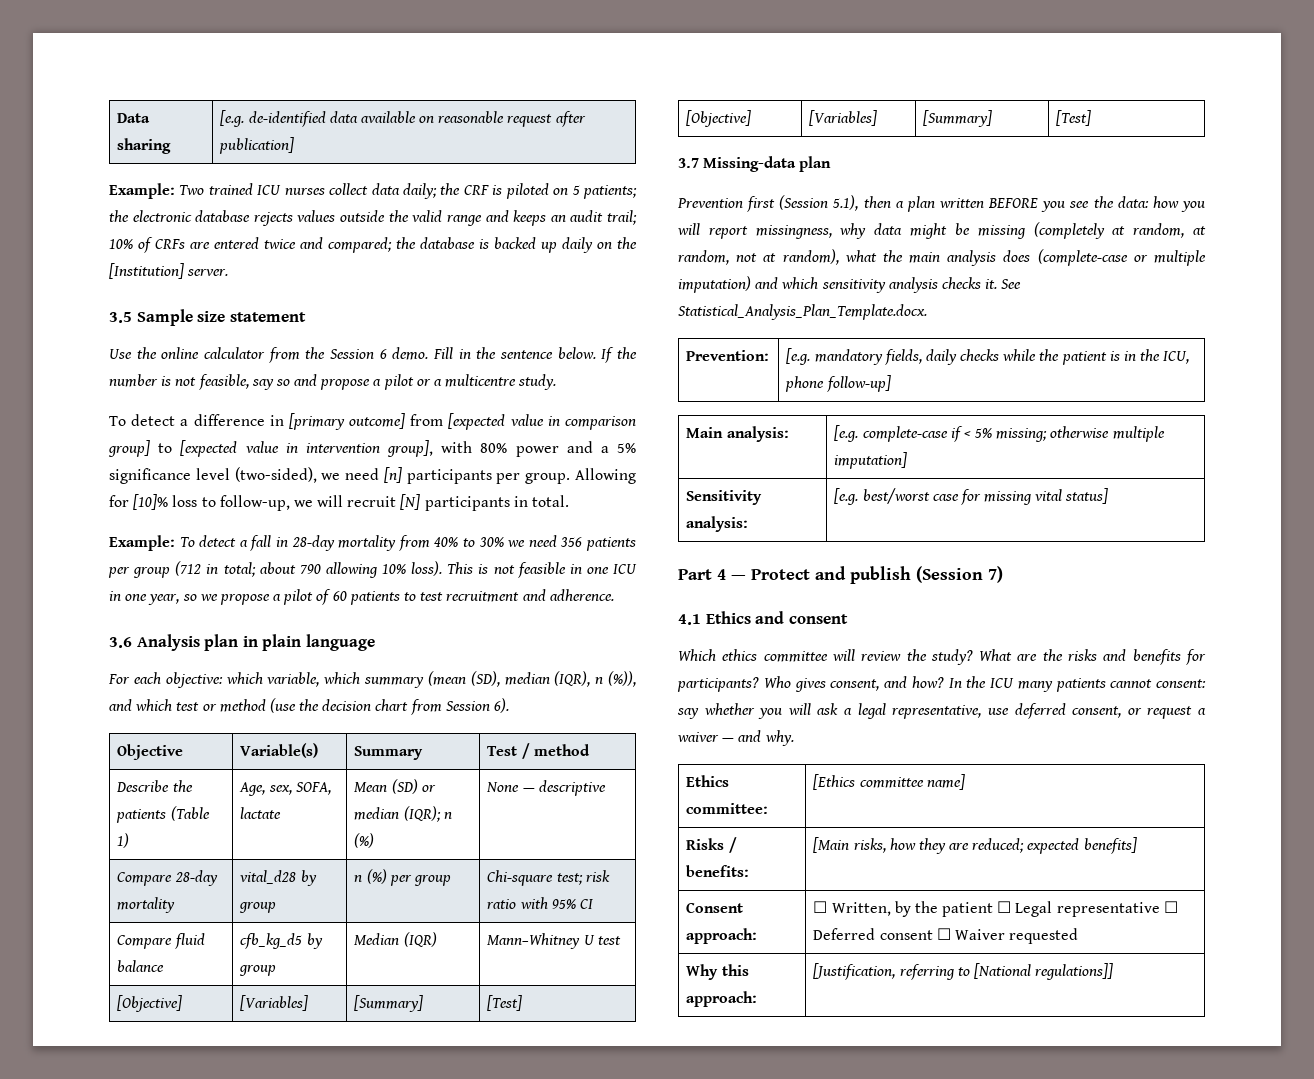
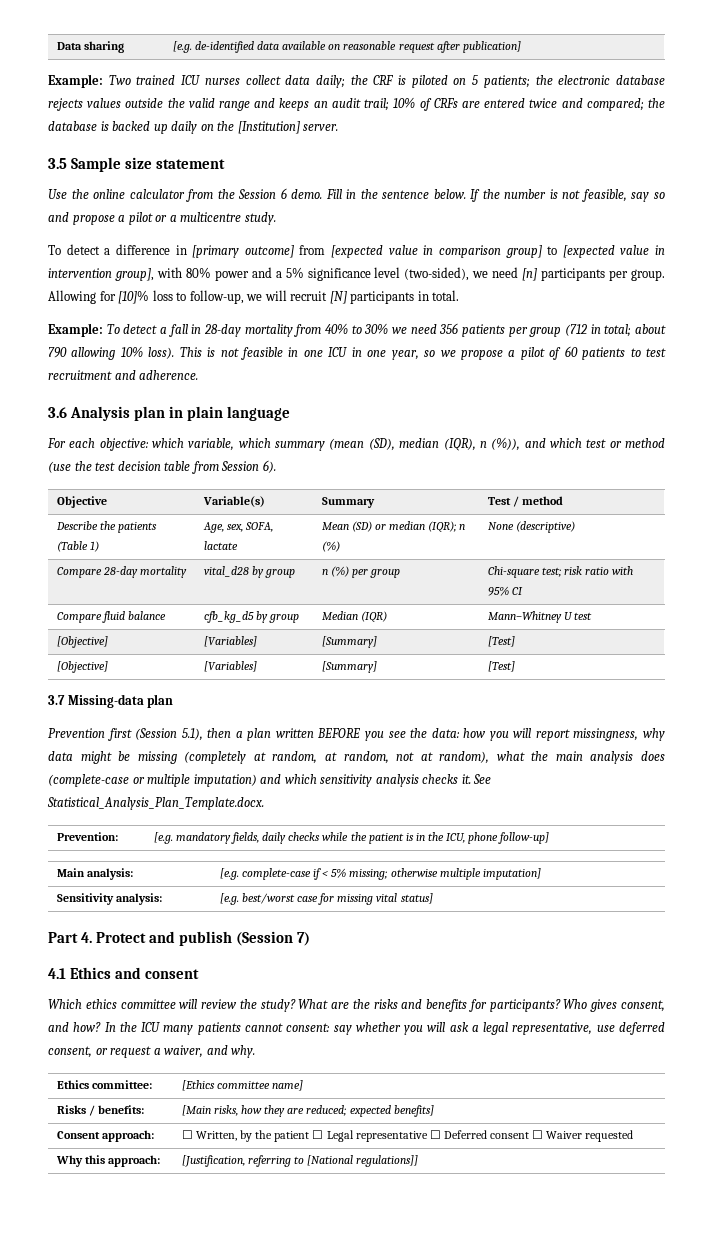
- For each objective: which variable, which summary (mean (SD), median (IQR), n (%)), and which test or method (use the decision chart from Session 6).
+ For each objective: which variable, which summary (mean (SD), median (IQR), n (%)), and which test or method (use the test decision table from Session 6).
- Describe the patients (Table 1) | Age, sex, SOFA, lactate | Mean (SD) or median (IQR); n (%) | None — descriptive
+ Describe the patients (Table 1) | Age, sex, SOFA, lactate | Mean (SD) or median (IQR); n (%) | None (descriptive)
- Part 4 — Protect and publish (Session 7)
+ Part 4. Protect and publish (Session 7)
- In the ICU many patients cannot consent: say whether you will ask a legal representative, use deferred consent, or request a waiver — and why.
+ In the ICU many patients cannot consent: say whether you will ask a legal representative, use deferred consent, or request a waiver, and why.

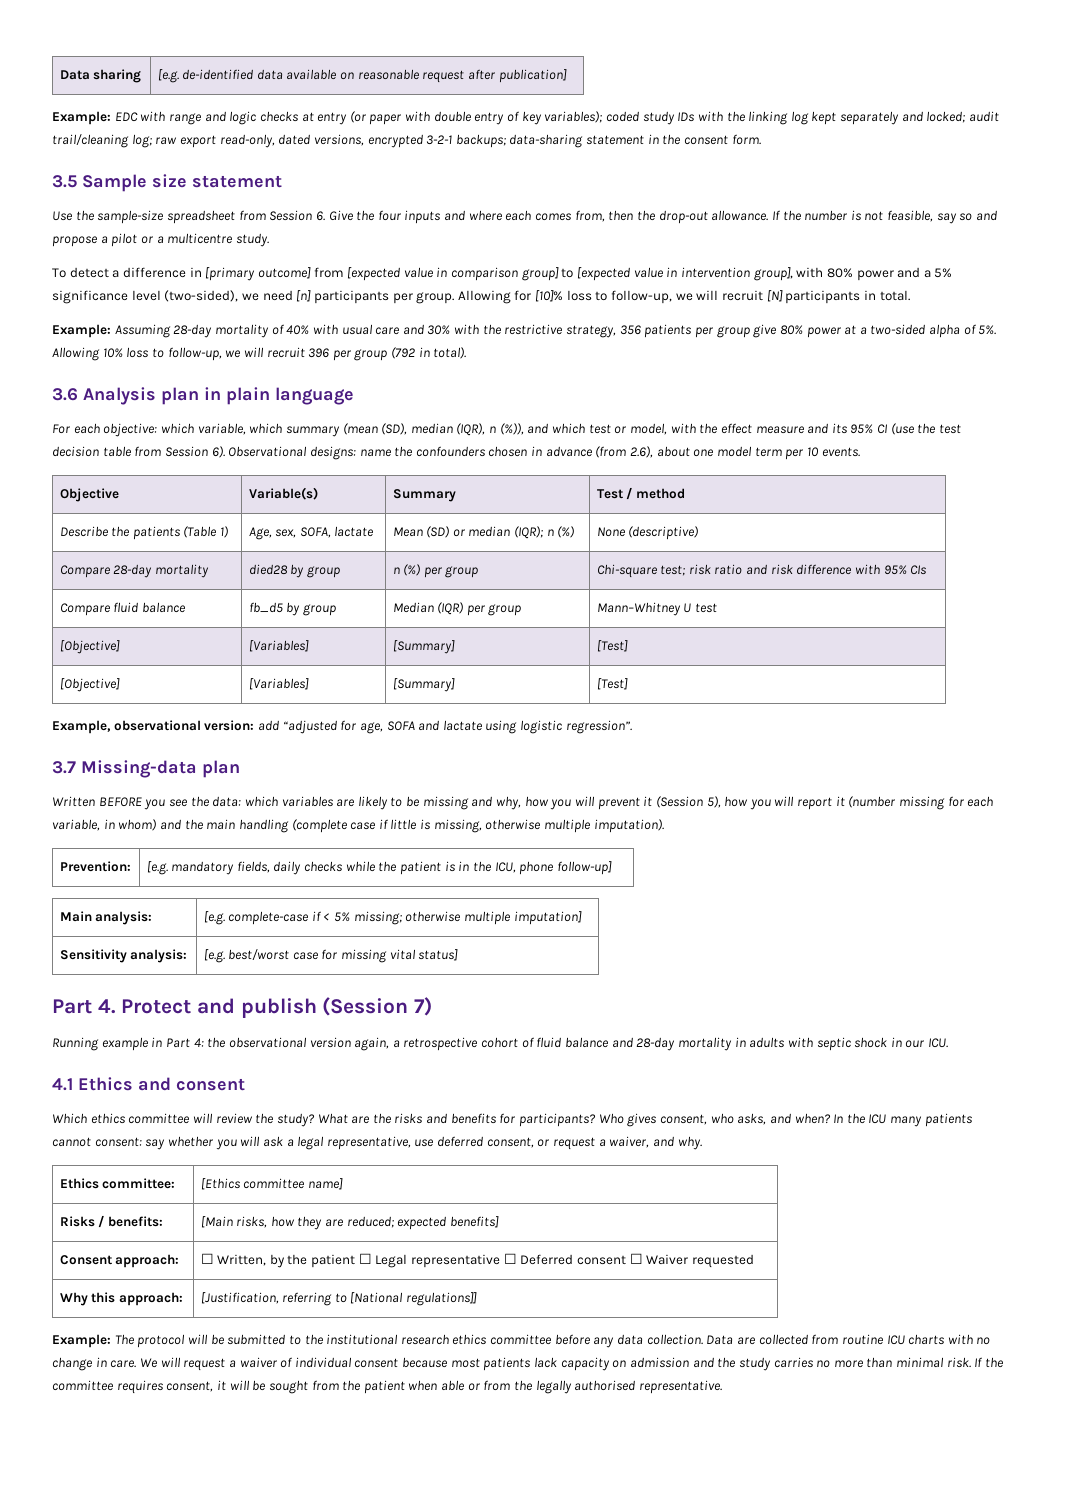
- Example: Two trained ICU nurses collect data daily; the CRF is piloted on 5 patients; the electronic database rejects values outside the valid range and keeps an audit trail; 10% of CRFs are entered twice and compared; the database is backed up daily on the [Institution] server.
+ Example: EDC with range and logic checks at entry (or paper with double entry of key variables); coded study IDs with the linking log kept separately and locked; audit trail/cleaning log; raw export read-only, dated versions, encrypted 3-2-1 backups; data-sharing statement in the consent form.
- Use the online calculator from the Session 6 demo. Fill in the sentence below.
+ Use the sample-size spreadsheet from Session 6. Give the four inputs and where each comes from, then the drop-out allowance.
- Example: To detect a fall in 28-day mortality from 40% to 30% we need 356 patients per group (712 in total; about 790 allowing 10% loss). This is not feasible in one ICU in one year, so we propose a pilot of 60 patients to test recruitment and adherence.
+ Example: Assuming 28-day mortality of 40% with usual care and 30% with the restrictive strategy, 356 patients per group give 80% power at a two-sided alpha of 5%. Allowing 10% loss to follow-up, we will recruit 396 per group (792 in total).
- For each objective: which variable, which summary (mean (SD), median (IQR), n (%)), and which test or method (use the test decision table from Session 6).
+ For each objective: which variable, which summary (mean (SD), median (IQR), n (%)), and which test or model, with the effect measure and its 95% CI (use the test decision table from Session 6). Observational designs: name the confounders chosen in advance (from 2.6), about one model term per 10 events.
- Compare 28-day mortality | vital_d28 by group | n (%) per group | Chi-square test; risk ratio with 95% CI
+ Compare 28-day mortality | died28 by group | n (%) per group | Chi-square test; risk ratio and risk difference with 95% CIs
- Compare fluid balance | cfb_kg_d5 by group | Median (IQR) | Mann–Whitney U test
+ Compare fluid balance | fb_d5 by group | Median (IQR) per group | Mann–Whitney U test
+ Example, observational version: add “adjusted for age, SOFA and lactate using logistic regression”.
  3.7 Missing-data plan
- Prevention first (Session 5.1), then a plan written BEFORE you see the data: how you will report missingness, why data might be missing (completely at random, at random, not at random), what the main analysis does (complete-case or multiple imputation) and which sensitivity analysis checks it. See Statistical_Analysis_Plan_Template.docx.
+ Written BEFORE you see the data: which variables are likely to be missing and why, how you will prevent it (Session 5), how you will report it (number missing for each variable, in whom) and the main handling (complete case if little is missing, otherwise multiple imputation).
+ Running example in Part 4: the observational version again, a retrospective cohort of fluid balance and 28-day mortality in adults with septic shock in our ICU.
- Who gives consent, and how?
+ Who gives consent, who asks, and when?
+ Example: The protocol will be submitted to the institutional research ethics committee before any data collection. Data are collected from routine ICU charts with no change in care. We will request a waiver of individual consent because most patients lack capacity on admission and the study carries no more than minimal risk. If the committee requires consent, it will be sought from the patient when able or from the legally authorised representative.

